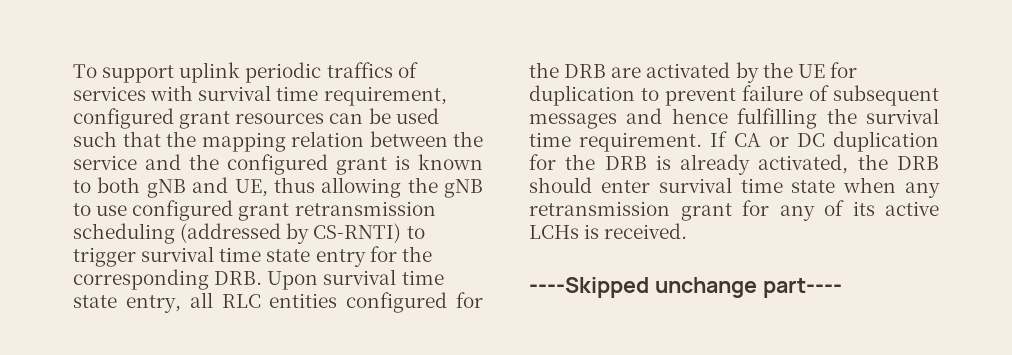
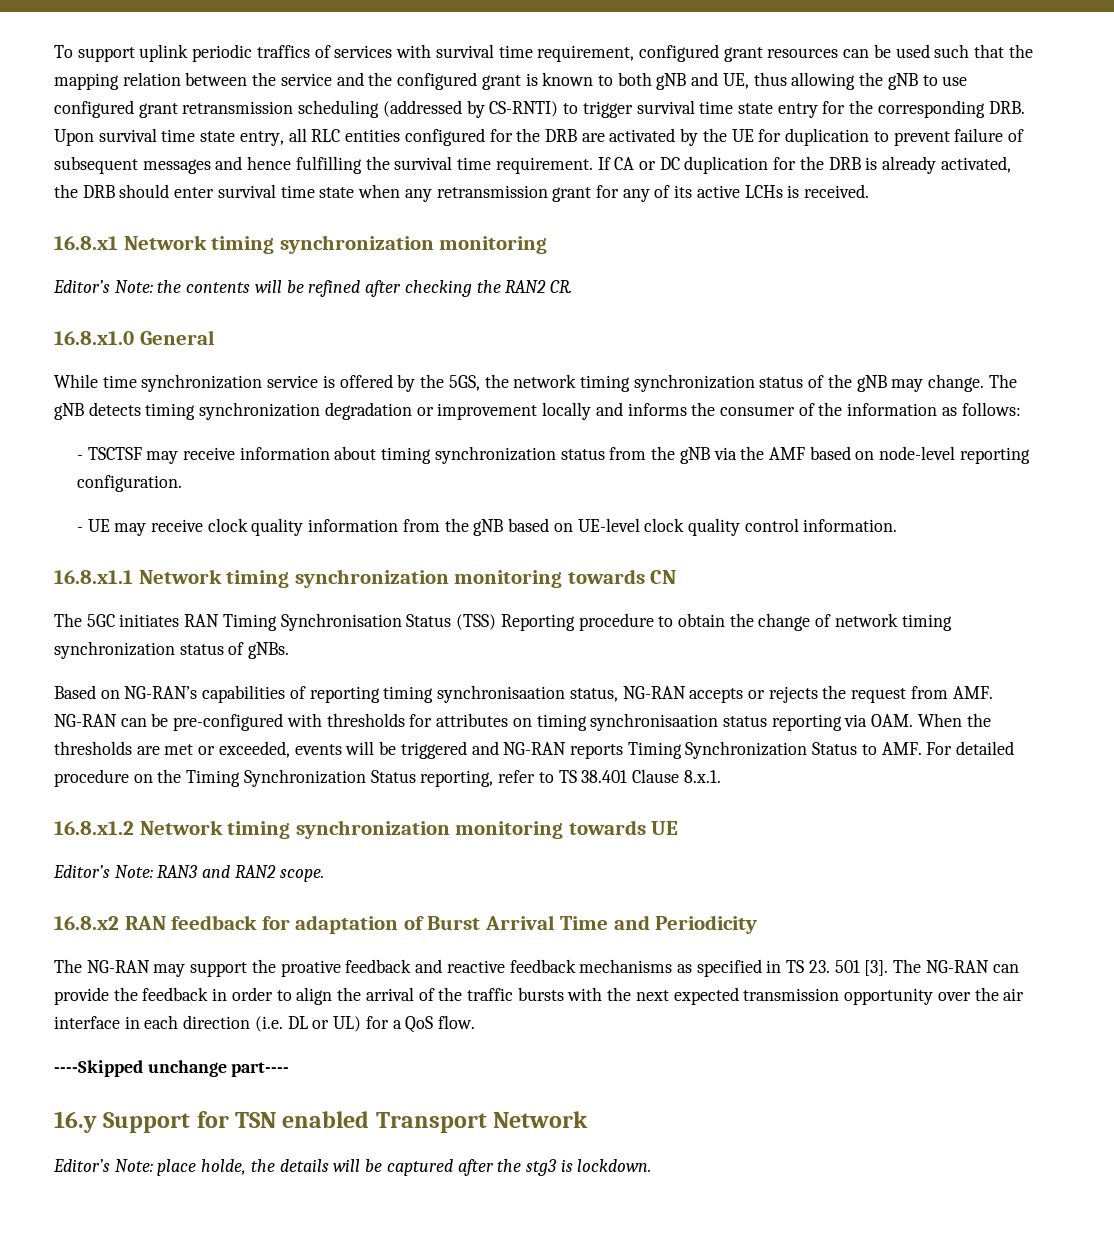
+ 16.8.x1 Network timing synchronization monitoring
+ Editor’s Note: the contents will be refined after checking the RAN2 CR.
+ 16.8.x1.0 General
+ While time synchronization service is offered by the 5GS, the network timing synchronization status of the gNB may change. The gNB detects timing synchronization degradation or improvement locally and informs the consumer of the information as follows:
+ - TSCTSF may receive information about timing synchronization status from the gNB via the AMF based on node-level reporting configuration.
+ - UE may receive clock quality information from the gNB based on UE-level clock quality control information.
+ 16.8.x1.1 Network timing synchronization monitoring towards CN
+ The 5GC initiates RAN Timing Synchronisation Status (TSS) Reporting procedure to obtain the change of network timing synchronization status of gNBs.
+ Based on NG-RAN’s capabilities of reporting timing synchronisaation status, NG-RAN accepts or rejects the request from AMF. NG-RAN can be pre-configured with thresholds for attributes on timing synchronisaation status reporting via OAM. When the thresholds are met or exceeded, events will be triggered and NG-RAN reports Timing Synchronization Status to AMF. For detailed procedure on the Timing Synchronization Status reporting, refer to TS 38.401 Clause 8.x.1.
+ 16.8.x1.2 Network timing synchronization monitoring towards UE
+ Editor’s Note: RAN3 and RAN2 scope.
+ 16.8.x2 RAN feedback for adaptation of Burst Arrival Time and Periodicity
+ The NG-RAN may support the proative feedback and reactive feedback mechanisms as specified in TS 23. 501 [3]. The NG-RAN can provide the feedback in order to align the arrival of the traffic bursts with the next expected transmission opportunity over the air interface in each direction (i.e. DL or UL) for a QoS flow.
  ----Skipped unchange part----
+ 16.y Support for TSN enabled Transport Network
+ Editor’s Note: place holde, the details will be captured after the stg3 is lockdown.

